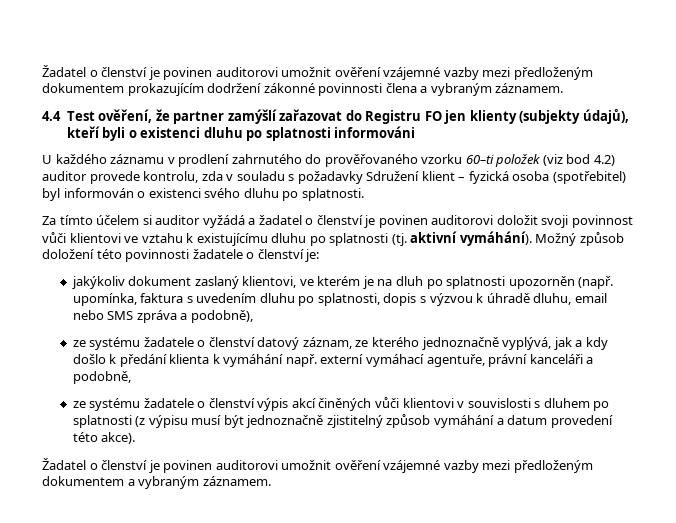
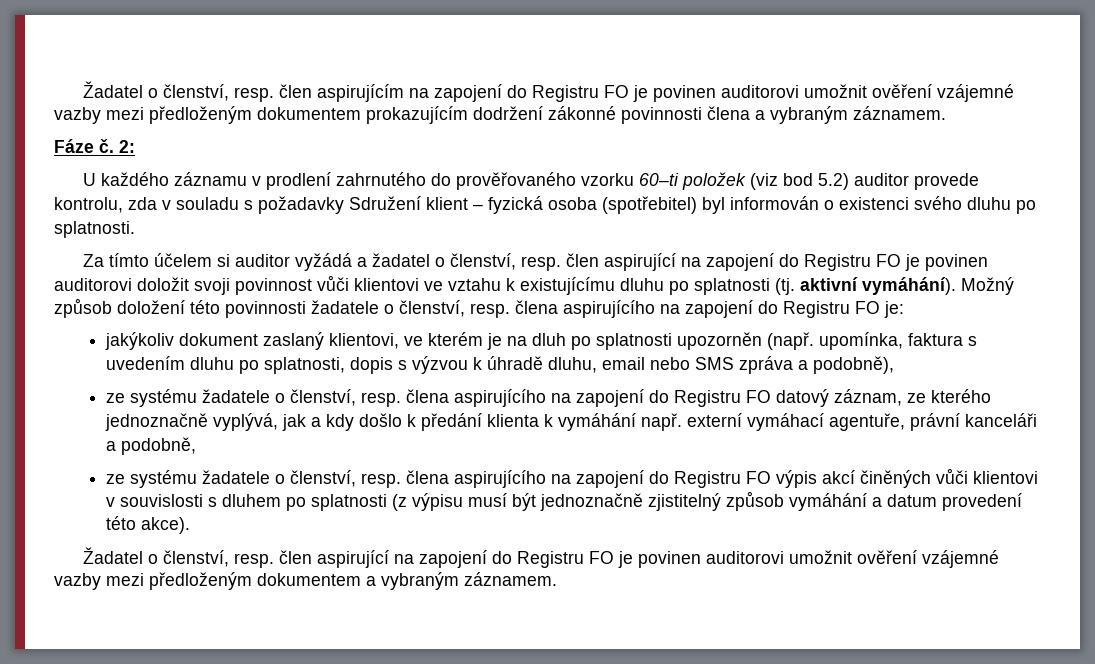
- Žadatel o členství je povinen auditorovi umožnit ověření vzájemné vazby mezi předloženým dokumentem prokazujícím dodržení zákonné povinnosti člena a vybraným záznamem.
+ Žadatel o členství, resp. člen aspirujícím na zapojení do Registru FO je povinen auditorovi umožnit ověření vzájemné vazby mezi předloženým dokumentem prokazujícím dodržení zákonné povinnosti člena a vybraným záznamem.
- 4.4 Test ověření, že partner zamýšlí zařazovat do Registru FO jen klienty (subjekty údajů), kteří byli o existenci dluhu po splatnosti informováni
+ Fáze č. 2:
- U každého záznamu v prodlení zahrnutého do prověřovaného vzorku 60–ti položek (viz bod 4.2) auditor provede kontrolu, zda v souladu s požadavky Sdružení klient – fyzická osoba (spotřebitel) byl informován o existenci svého dluhu po splatnosti.
+ U každého záznamu v prodlení zahrnutého do prověřovaného vzorku 60–ti položek (viz bod 5.2) auditor provede kontrolu, zda v souladu s požadavky Sdružení klient – fyzická osoba (spotřebitel) byl informován o existenci svého dluhu po splatnosti.
- Za tímto účelem si auditor vyžádá a žadatel o členství je povinen auditorovi doložit svoji povinnost vůči klientovi ve vztahu k existujícímu dluhu po splatnosti (tj. aktivní vymáhání).
+ Za tímto účelem si auditor vyžádá a žadatel o členství, resp. člen aspirující na zapojení do Registru FO je povinen auditorovi doložit svoji povinnost vůči klientovi ve vztahu k existujícímu dluhu po splatnosti (tj. aktivní vymáhání).
- Možný způsob doložení této povinnosti žadatele o členství je:
+ Možný způsob doložení této povinnosti žadatele o členství, resp. člena aspirujícího na zapojení do Registru FO je:
- ze systému žadatele o členství datový záznam, ze kterého jednoznačně vyplývá, jak a kdy došlo k předání klienta k vymáhání např. externí vymáhací agentuře, právní kanceláři a podobně,
+ ze systému žadatele o členství, resp. člena aspirujícího na zapojení do Registru FO datový záznam, ze kterého jednoznačně vyplývá, jak a kdy došlo k předání klienta k vymáhání např. externí vymáhací agentuře, právní kanceláři a podobně,
- ze systému žadatele o členství výpis akcí činěných vůči klientovi v souvislosti s dluhem po splatnosti (z výpisu musí být jednoznačně zjistitelný způsob vymáhání a datum provedení této akce).
+ ze systému žadatele o členství, resp. člena aspirujícího na zapojení do Registru FO výpis akcí činěných vůči klientovi v souvislosti s dluhem po splatnosti (z výpisu musí být jednoznačně zjistitelný způsob vymáhání a datum provedení této akce).
- Žadatel o členství je povinen auditorovi umožnit ověření vzájemné vazby mezi předloženým dokumentem a vybraným záznamem.
+ Žadatel o členství, resp. člen aspirující na zapojení do Registru FO je povinen auditorovi umožnit ověření vzájemné vazby mezi předloženým dokumentem a vybraným záznamem.

